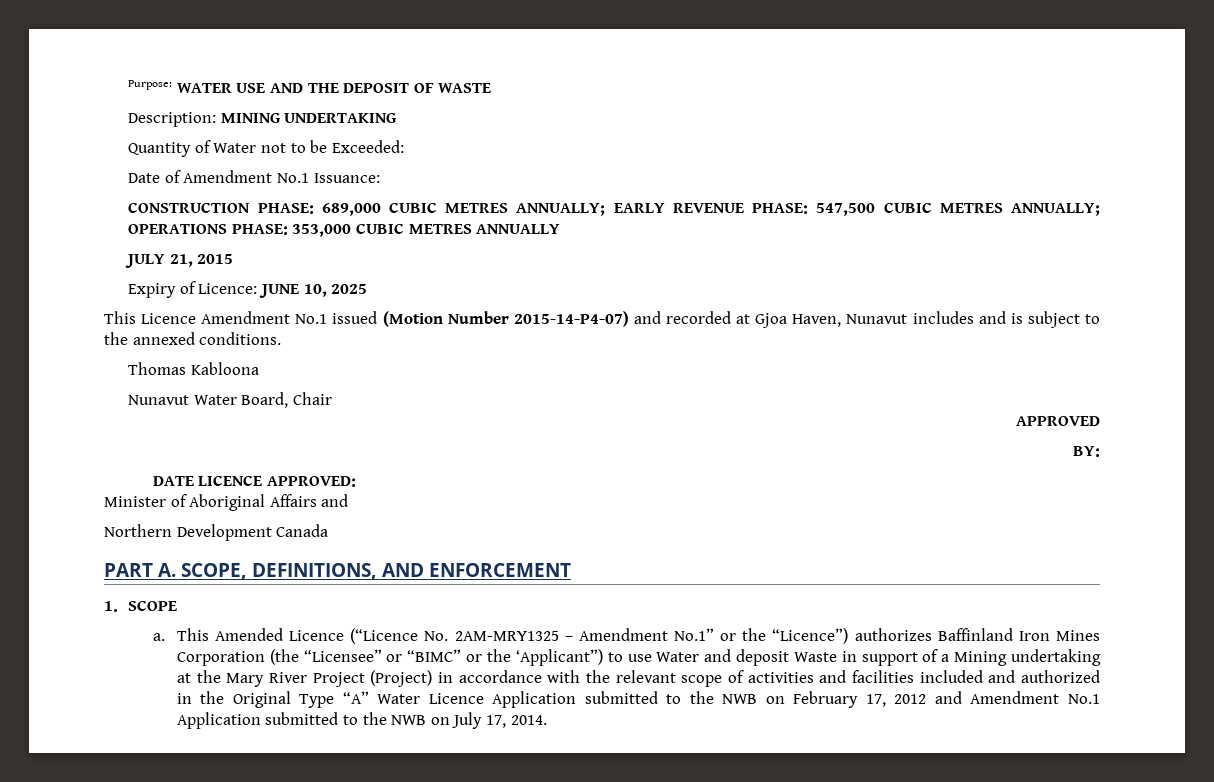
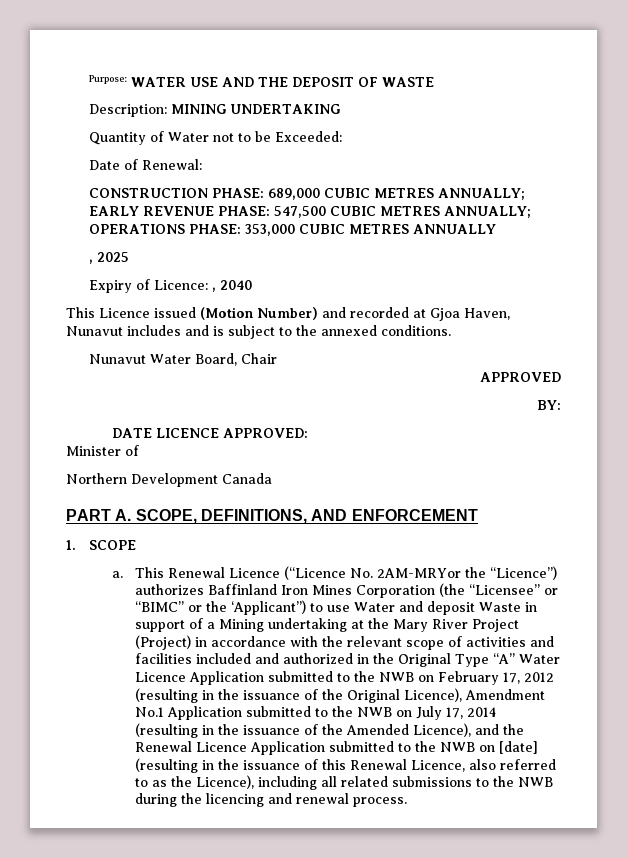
- Date of Amendment No.1 Issuance:
+ Date of Renewal:
- JULY 21, 2015
+ , 2025
- Expiry of Licence: JUNE 10, 2025
+ Expiry of Licence: , 2040
- This Licence Amendment No.1 issued (Motion Number 2015-14-P4-07) and recorded at Gjoa Haven, Nunavut includes and is subject to the annexed conditions.
+ This Licence issued (Motion Number) and recorded at Gjoa Haven, Nunavut includes and is subject to the annexed conditions.
- Thomas Kabloona
- Minister of Aboriginal Affairs and
+ Minister of
- This Amended Licence (“Licence No. 2AM-MRY1325 – Amendment No.1” or the “Licence”) authorizes Baffinland Iron Mines Corporation (the “Licensee” or “BIMC” or the ‘Applicant”) to use Water and deposit Waste in support of a Mining undertaking at the Mary River Project (Project) in accordance with the relevant scope of activities and facilities included and authorized in the Original Type “A” Water Licence Application submitted to the NWB on February 17, 2012 and Amendment No.1 Application submitted to the NWB on July 17, 2014.
+ This Renewal Licence (“Licence No. 2AM-MRYor the “Licence”) authorizes Baffinland Iron Mines Corporation (the “Licensee” or “BIMC” or the ‘Applicant”) to use Water and deposit Waste in support of a Mining undertaking at the Mary River Project (Project) in accordance with the relevant scope of activities and facilities included and authorized in the Original Type “A” Water Licence Application submitted to the NWB on February 17, 2012 (resulting in the issuance of the Original Licence), Amendment No.1 Application submitted to the NWB on July 17, 2014 (resulting in the issuance of the Amended Licence), and the Renewal Licence Application submitted to the NWB on [date] (resulting in the issuance of this Renewal Licence, also referred to as the Licence), including all related submissions to the NWB during the licencing and renewal process.

